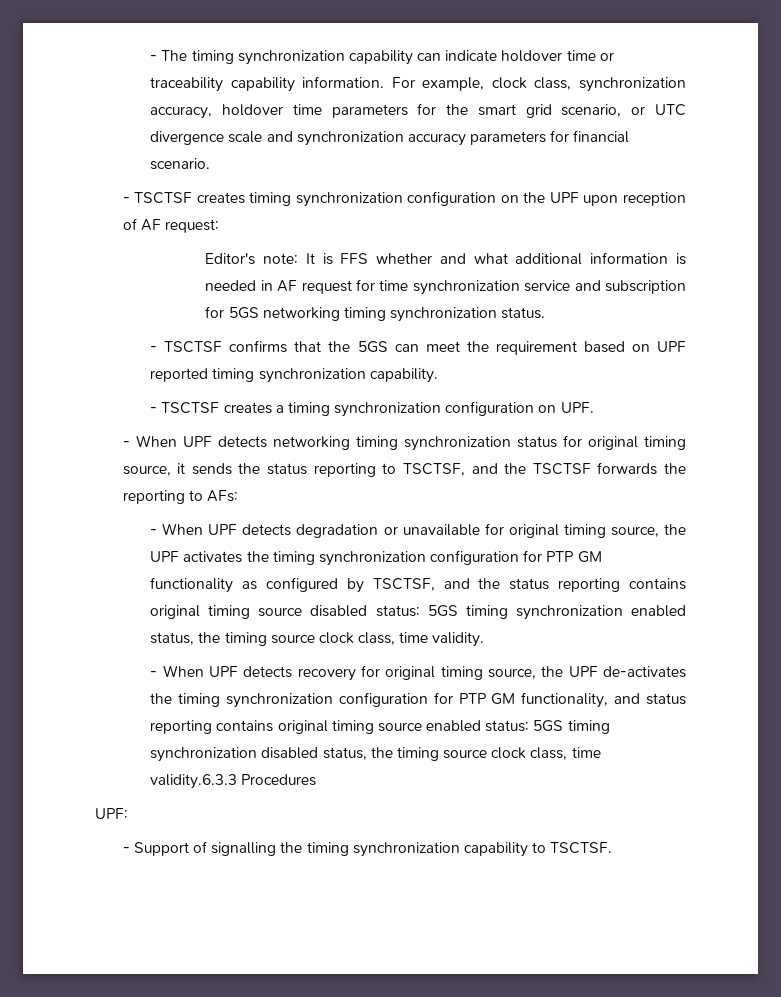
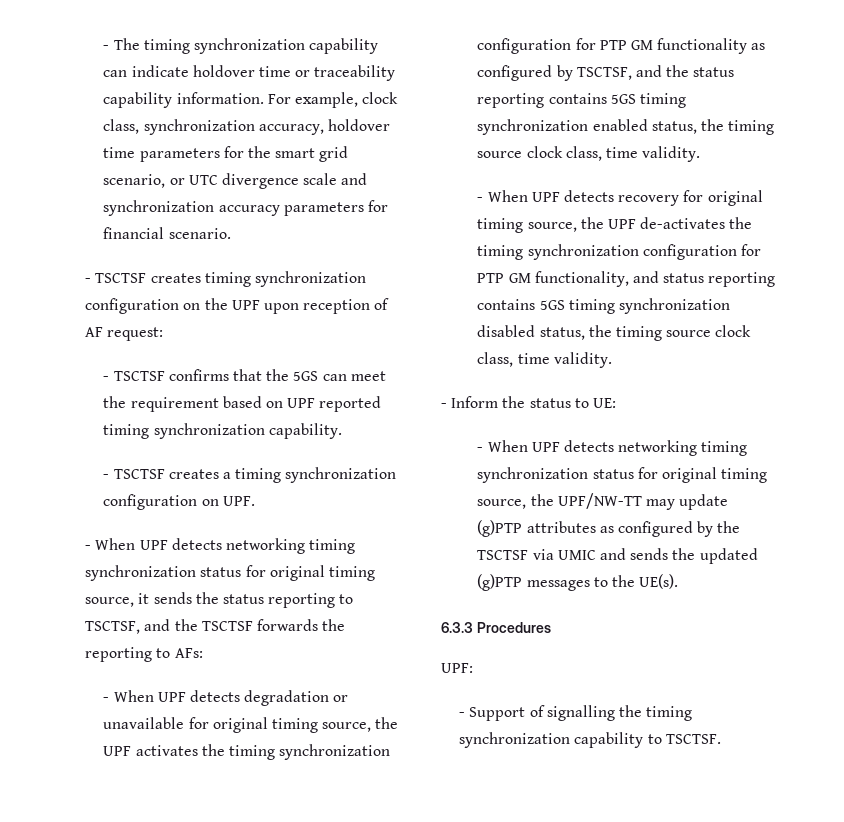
- Editor's note: It is FFS whether and what additional information is needed in AF request for time synchronization service and subscription for 5GS networking timing synchronization status.
- - When UPF detects degradation or unavailable for original timing source, the UPF activates the timing synchronization configuration for PTP GM functionality as configured by TSCTSF, and the status reporting contains original timing source disabled status: 5GS timing synchronization enabled status, the timing source clock class, time validity.
+ - When UPF detects degradation or unavailable for original timing source, the UPF activates the timing synchronization configuration for PTP GM functionality as configured by TSCTSF, and the status reporting contains 5GS timing synchronization enabled status, the timing source clock class, time validity.
- - When UPF detects recovery for original timing source, the UPF de-activates the timing synchronization configuration for PTP GM functionality, and status reporting contains original timing source enabled status: 5GS timing synchronization disabled status, the timing source clock class, time validity.6.3.3 Procedures
+ - When UPF detects recovery for original timing source, the UPF de-activates the timing synchronization configuration for PTP GM functionality, and status reporting contains 5GS timing synchronization disabled status, the timing source clock class, time validity.
+ - Inform the status to UE:
+ - When UPF detects networking timing synchronization status for original timing source, the UPF/NW-TT may update (g)PTP attributes as configured by the TSCTSF via UMIC and sends the updated (g)PTP messages to the UE(s).
+ 6.3.3 Procedures

